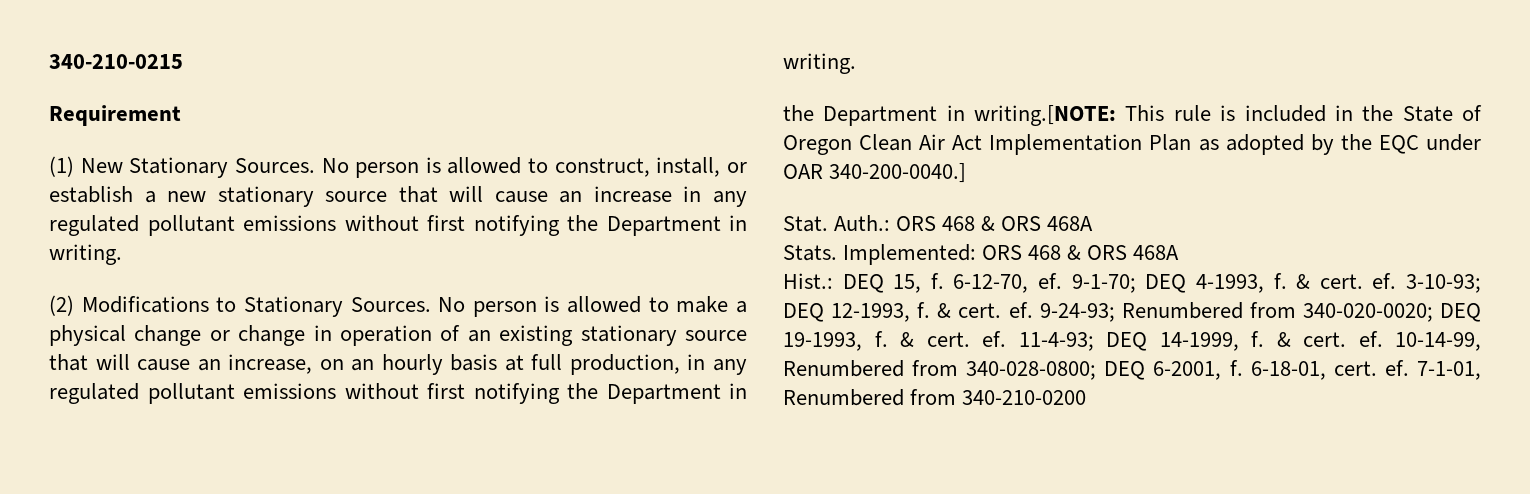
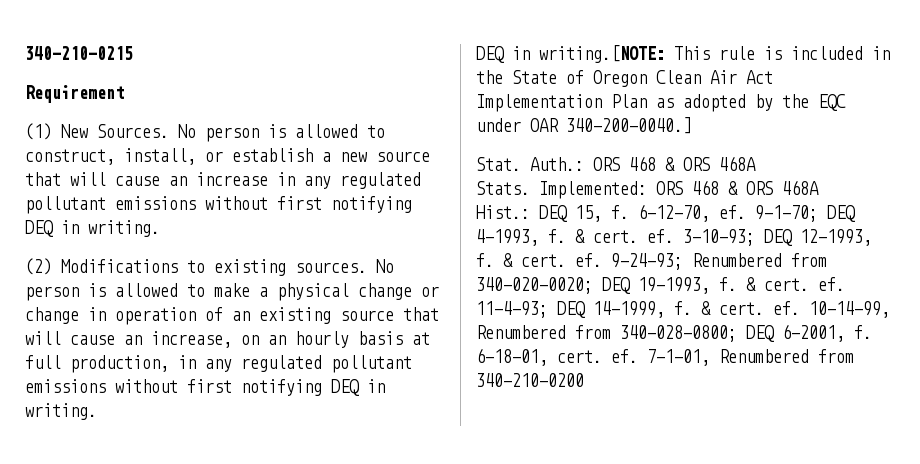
- (1) New Stationary Sources.
+ (1) New Sources.
- No person is allowed to construct, install, or establish a new stationary source that will cause an increase in any regulated pollutant emissions without first notifying the Department in writing.
+ No person is allowed to construct, install, or establish a new source that will cause an increase in any regulated pollutant emissions without first notifying DEQ in writing.
- (2) Modifications to Stationary Sources.
+ (2) Modifications to existing sources.
- No person is allowed to make a physical change or change in operation of an existing stationary source that will cause an increase, on an hourly basis at full production, in any regulated pollutant emissions without first notifying the Department in writing.
- the Department in writing.[NOTE:
+ No person is allowed to make a physical change or change in operation of an existing source that will cause an increase, on an hourly basis at full production, in any regulated pollutant emissions without first notifying DEQ in writing.
+ DEQ in writing.[NOTE:

